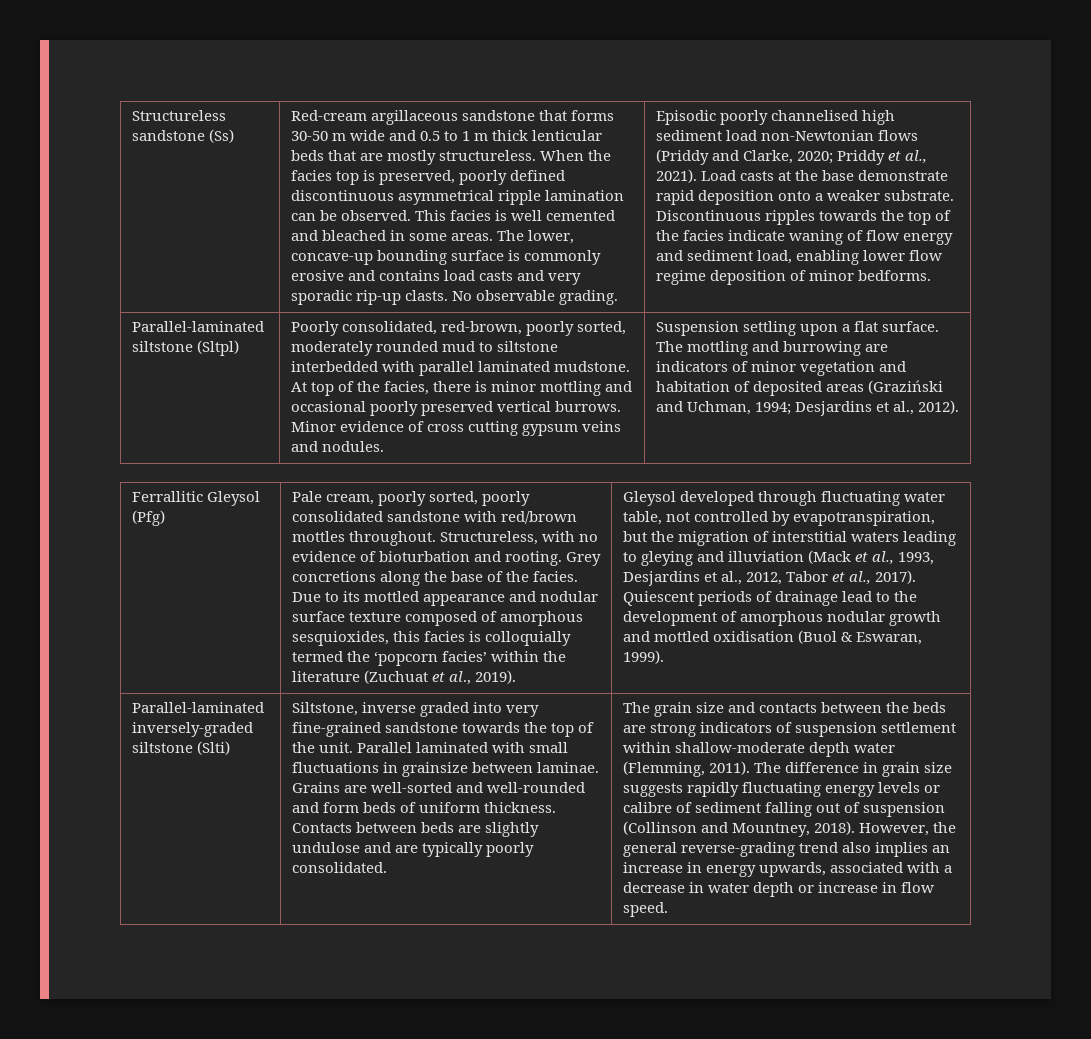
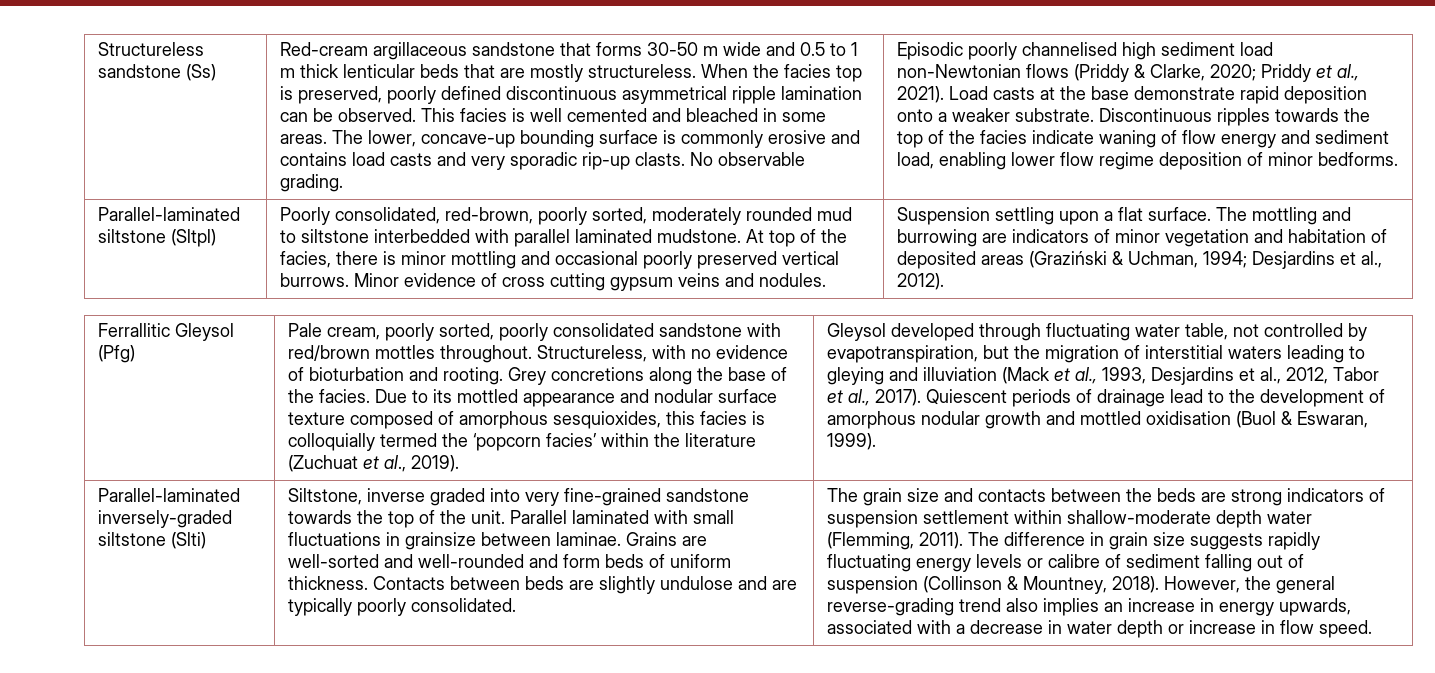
- Episodic poorly channelised high sediment load non-Newtonian flows (Priddy and Clarke, 2020; Priddy et al., 2021).
+ Episodic poorly channelised high sediment load non-Newtonian flows (Priddy & Clarke, 2020; Priddy et al., 2021).
- The mottling and burrowing are indicators of minor vegetation and habitation of deposited areas (Graziński and Uchman, 1994; Desjardins et al., 2012).
+ The mottling and burrowing are indicators of minor vegetation and habitation of deposited areas (Graziński & Uchman, 1994; Desjardins et al., 2012).
- The difference in grain size suggests rapidly fluctuating energy levels or calibre of sediment falling out of suspension (Collinson and Mountney, 2018).
+ The difference in grain size suggests rapidly fluctuating energy levels or calibre of sediment falling out of suspension (Collinson & Mountney, 2018).

